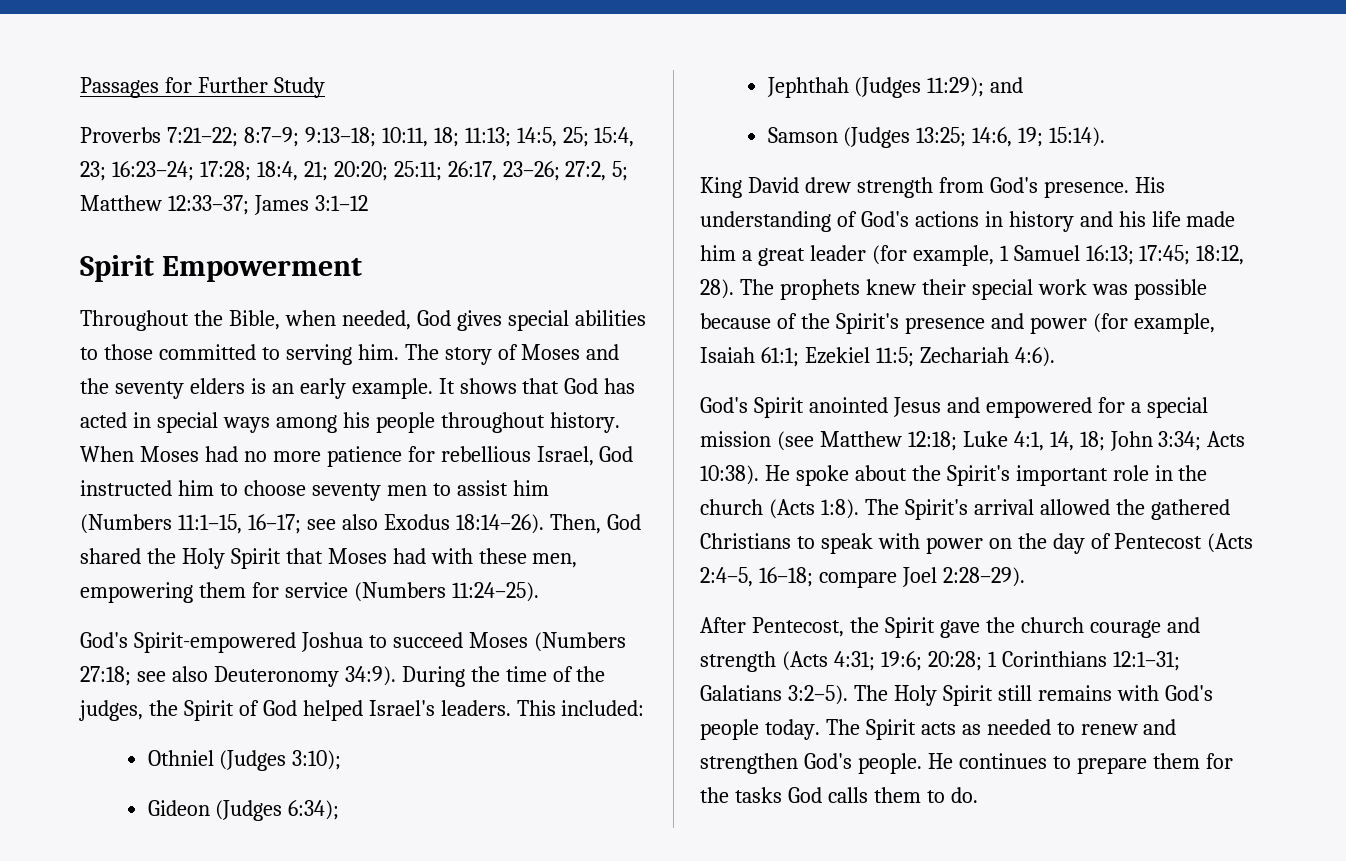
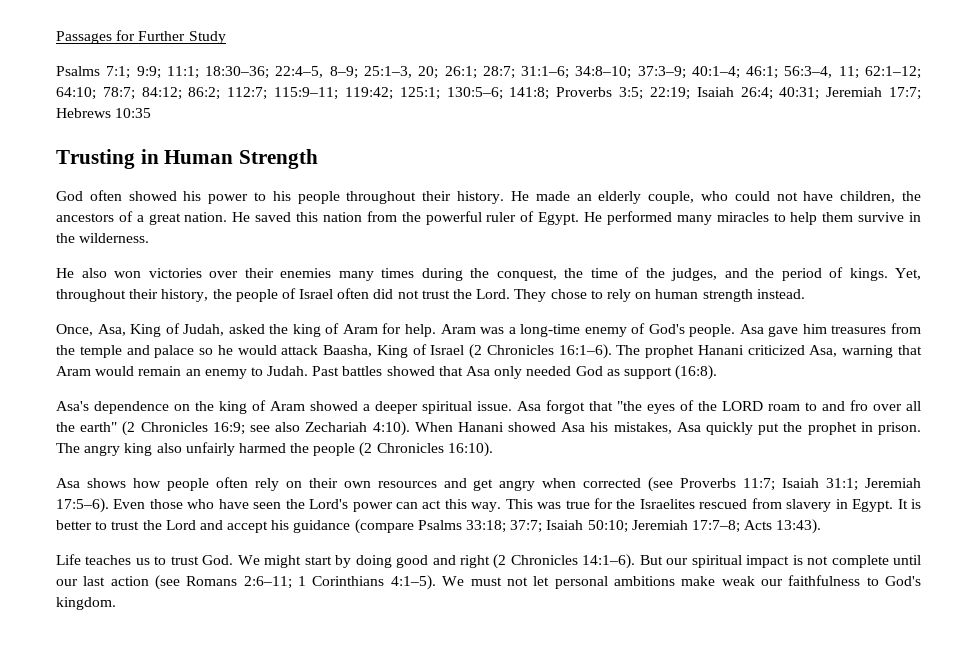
- Proverbs 7:21–22; 8:7–9; 9:13–18; 10:11, 18; 11:13; 14:5, 25; 15:4, 23; 16:23–24; 17:28; 18:4, 21; 20:20; 25:11; 26:17, 23–26; 27:2, 5; Matthew 12:33–37; James 3:1–12
- Spirit Empowerment
- Throughout the Bible, when needed, God gives special abilities to those committed to serving him. The story of Moses and the seventy elders is an early example. It shows that God has acted in special ways among his people throughout history. When Moses had no more patience for rebellious Israel, God instructed him to choose seventy men to assist him (Numbers 11:1–15, 16–17; see also Exodus 18:14–26). Then, God shared the Holy Spirit that Moses had with these men, empowering them for service (Numbers 11:24–25).
- God's Spirit-empowered Joshua to succeed Moses (Numbers 27:18; see also Deuteronomy 34:9). During the time of the judges, the Spirit of God helped Israel's leaders. This included:
- Othniel (Judges 3:10);
- Gideon (Judges 6:34);
- Jephthah (Judges 11:29); and
- Samson (Judges 13:25; 14:6, 19; 15:14).
- King David drew strength from God's presence. His understanding of God's actions in history and his life made him a great leader (for example, 1 Samuel 16:13; 17:45; 18:12, 28). The prophets knew their special work was possible because of the Spirit's presence and power (for example, Isaiah 61:1; Ezekiel 11:5; Zechariah 4:6).
- God's Spirit anointed Jesus and empowered for a special mission (see Matthew 12:18; Luke 4:1, 14, 18; John 3:34; Acts 10:38). He spoke about the Spirit's important role in the church (Acts 1:8). The Spirit's arrival allowed the gathered Christians to speak with power on the day of Pentecost (Acts 2:4–5, 16–18; compare Joel 2:28–29).
- After Pentecost, the Spirit gave the church courage and strength (Acts 4:31; 19:6; 20:28; 1 Corinthians 12:1–31; Galatians 3:2–5). The Holy Spirit still remains with God's people today. The Spirit acts as needed to renew and strengthen God's people. He continues to prepare them for the tasks God calls them to do.
+ Psalms 7:1; 9:9; 11:1; 18:30–36; 22:4–5, 8–9; 25:1–3, 20; 26:1; 28:7; 31:1–6; 34:8–10; 37:3–9; 40:1–4; 46:1; 56:3–4, 11; 62:1–12; 64:10; 78:7; 84:12; 86:2; 112:7; 115:9–11; 119:42; 125:1; 130:5–6; 141:8; Proverbs 3:5; 22:19; Isaiah 26:4; 40:31; Jeremiah 17:7; Hebrews 10:35
+ Trusting in Human Strength
+ God often showed his power to his people throughout their history. He made an elderly couple, who could not have children, the ancestors of a great nation. He saved this nation from the powerful ruler of Egypt. He performed many miracles to help them survive in the wilderness.
+ He also won victories over their enemies many times during the conquest, the time of the judges, and the period of kings. Yet, throughout their history, the people of Israel often did not trust the Lord. They chose to rely on human strength instead.
+ Once, Asa, King of Judah, asked the king of Aram for help. Aram was a long-time enemy of God's people. Asa gave him treasures from the temple and palace so he would attack Baasha, King of Israel (2 Chronicles 16:1–6). The prophet Hanani criticized Asa, warning that Aram would remain an enemy to Judah. Past battles showed that Asa only needed God as support (16:8).
+ Asa's dependence on the king of Aram showed a deeper spiritual issue. Asa forgot that "the eyes of the LORD roam to and fro over all the earth" (2 Chronicles 16:9; see also Zechariah 4:10). When Hanani showed Asa his mistakes, Asa quickly put the prophet in prison. The angry king also unfairly harmed the people (2 Chronicles 16:10).
+ Asa shows how people often rely on their own resources and get angry when corrected (see Proverbs 11:7; Isaiah 31:1; Jeremiah 17:5–6). Even those who have seen the Lord's power can act this way. This was true for the Israelites rescued from slavery in Egypt. It is better to trust the Lord and accept his guidance (compare Psalms 33:18; 37:7; Isaiah 50:10; Jeremiah 17:7–8; Acts 13:43).
+ Life teaches us to trust God. We might start by doing good and right (2 Chronicles 14:1–6). But our spiritual impact is not complete until our last action (see Romans 2:6–11; 1 Corinthians 4:1–5). We must not let personal ambitions make weak our faithfulness to God's kingdom.

